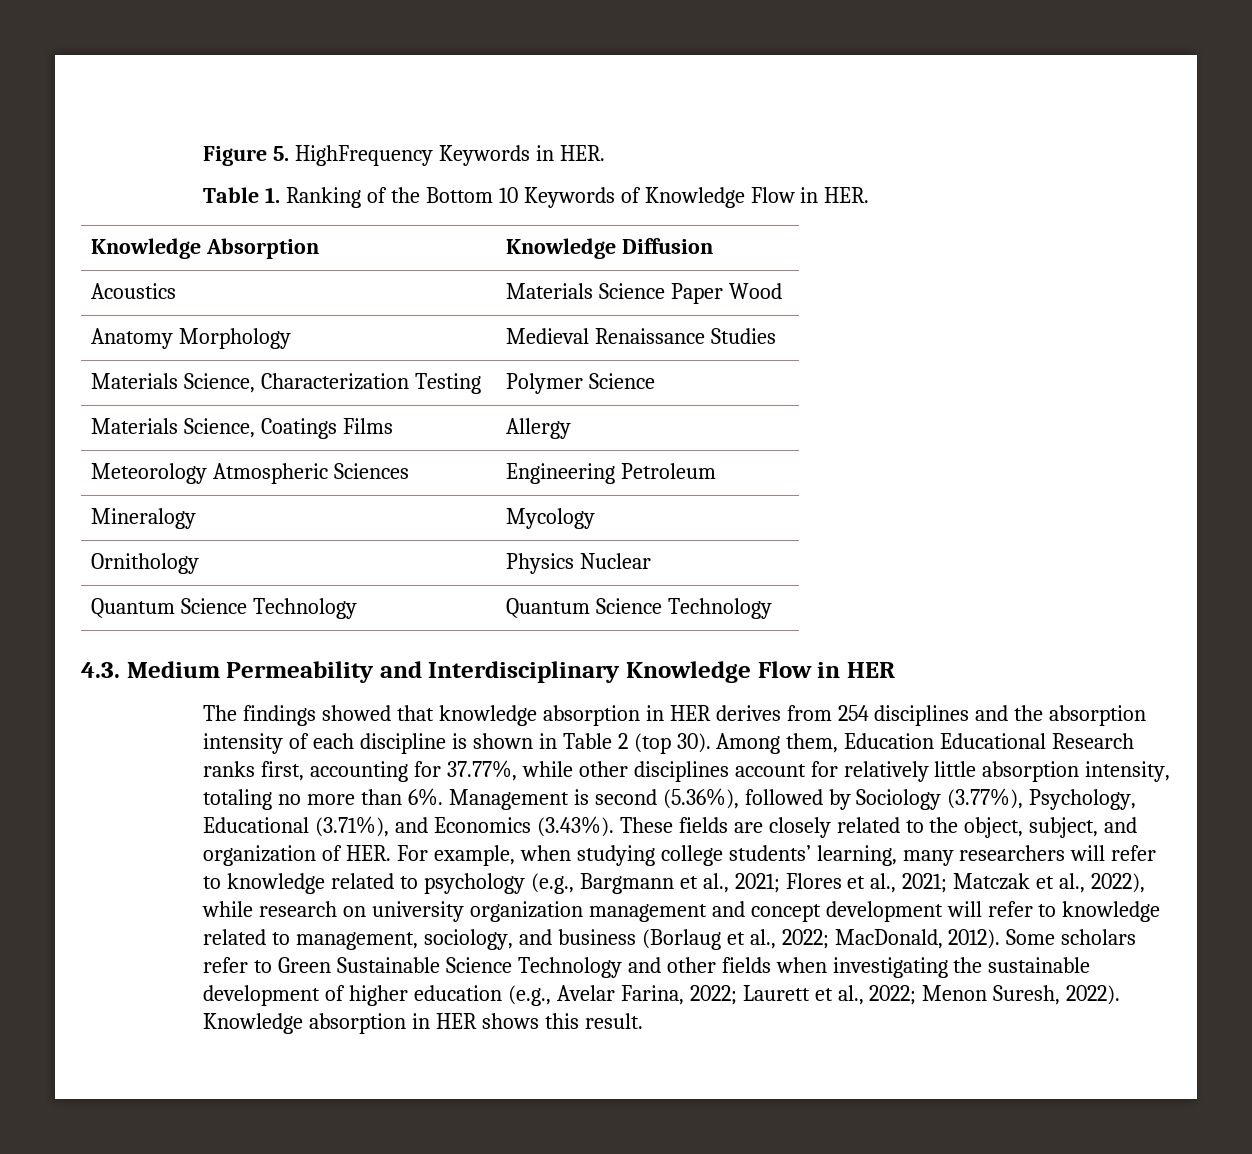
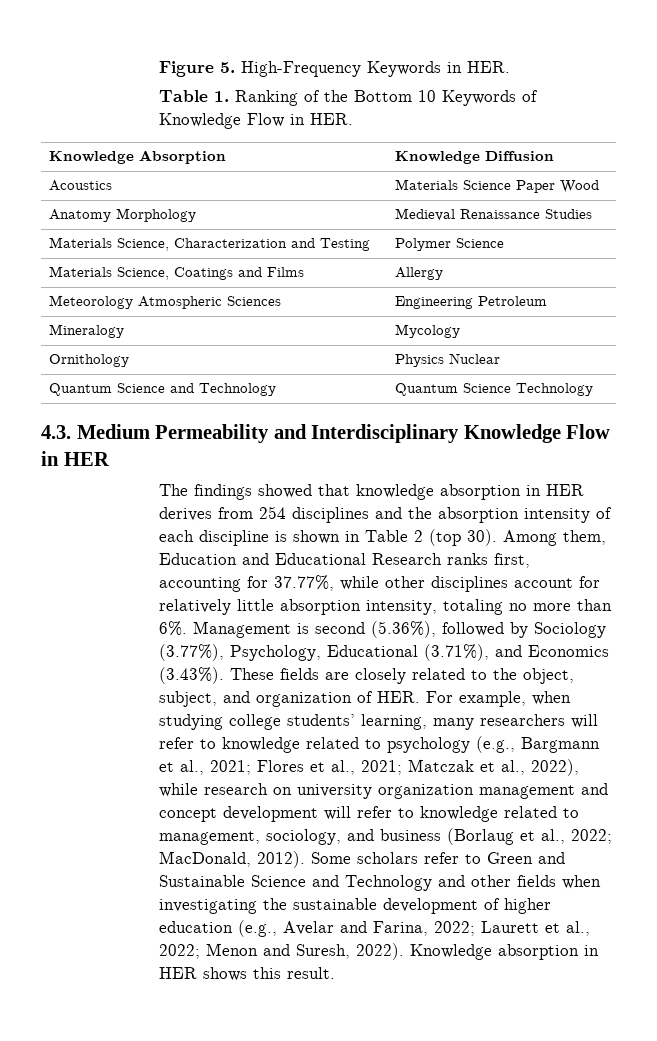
- Figure 5. HighFrequency Keywords in HER.
+ Figure 5. High-Frequency Keywords in HER.
- Materials Science, Characterization Testing | Polymer Science
+ Materials Science, Characterization and Testing | Polymer Science
- Materials Science, Coatings Films | Allergy
+ Materials Science, Coatings and Films | Allergy
- Quantum Science Technology | Quantum Science Technology
+ Quantum Science and Technology | Quantum Science Technology
- Among them, Education Educational Research ranks first, accounting for 37.77%, while other disciplines account for relatively little absorption intensity, totaling no more than 6%.
+ Among them, Education and Educational Research ranks first, accounting for 37.77%, while other disciplines account for relatively little absorption intensity, totaling no more than 6%.
- Some scholars refer to Green Sustainable Science Technology and other fields when investigating the sustainable development of higher education (e.g., Avelar Farina, 2022; Laurett et al., 2022; Menon Suresh, 2022).
+ Some scholars refer to Green and Sustainable Science and Technology and other fields when investigating the sustainable development of higher education (e.g., Avelar and Farina, 2022; Laurett et al., 2022; Menon and Suresh, 2022).

